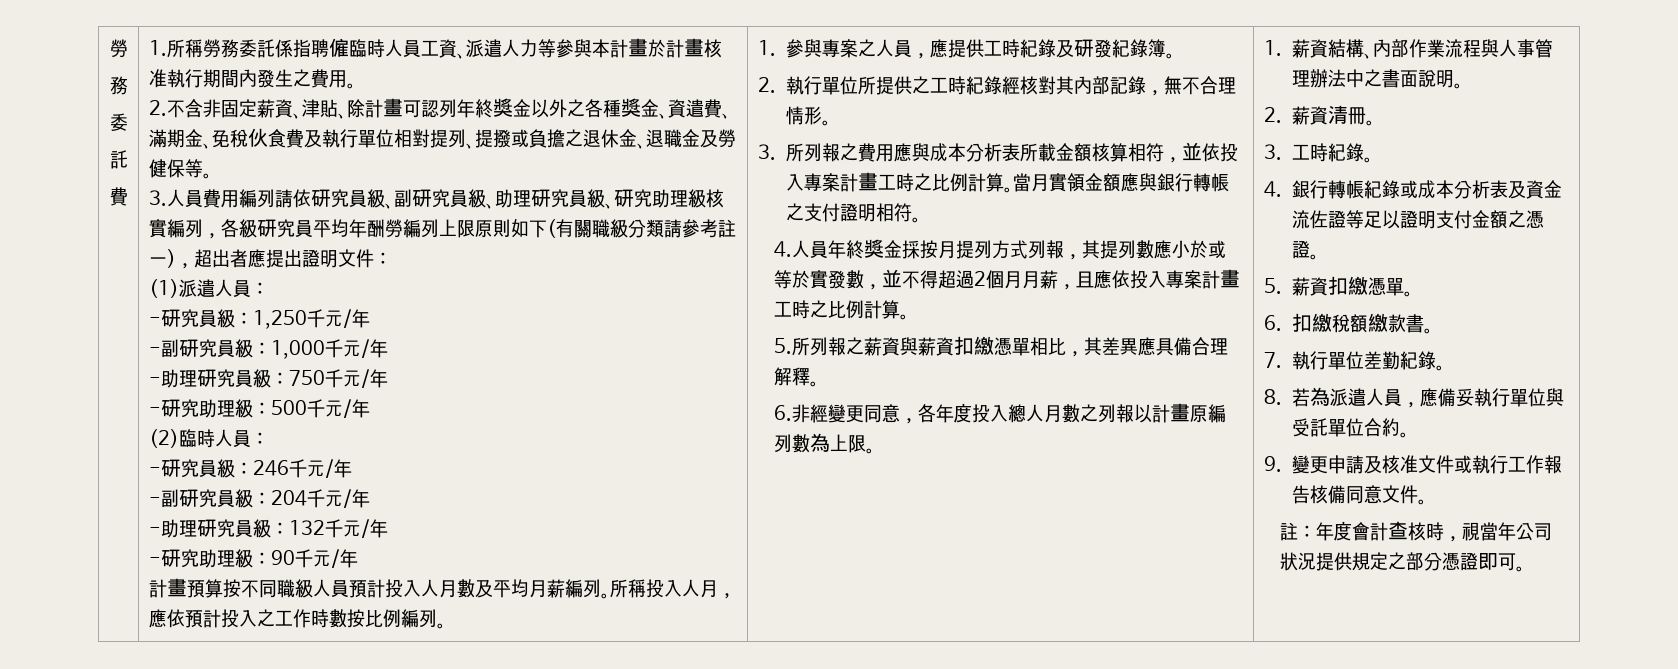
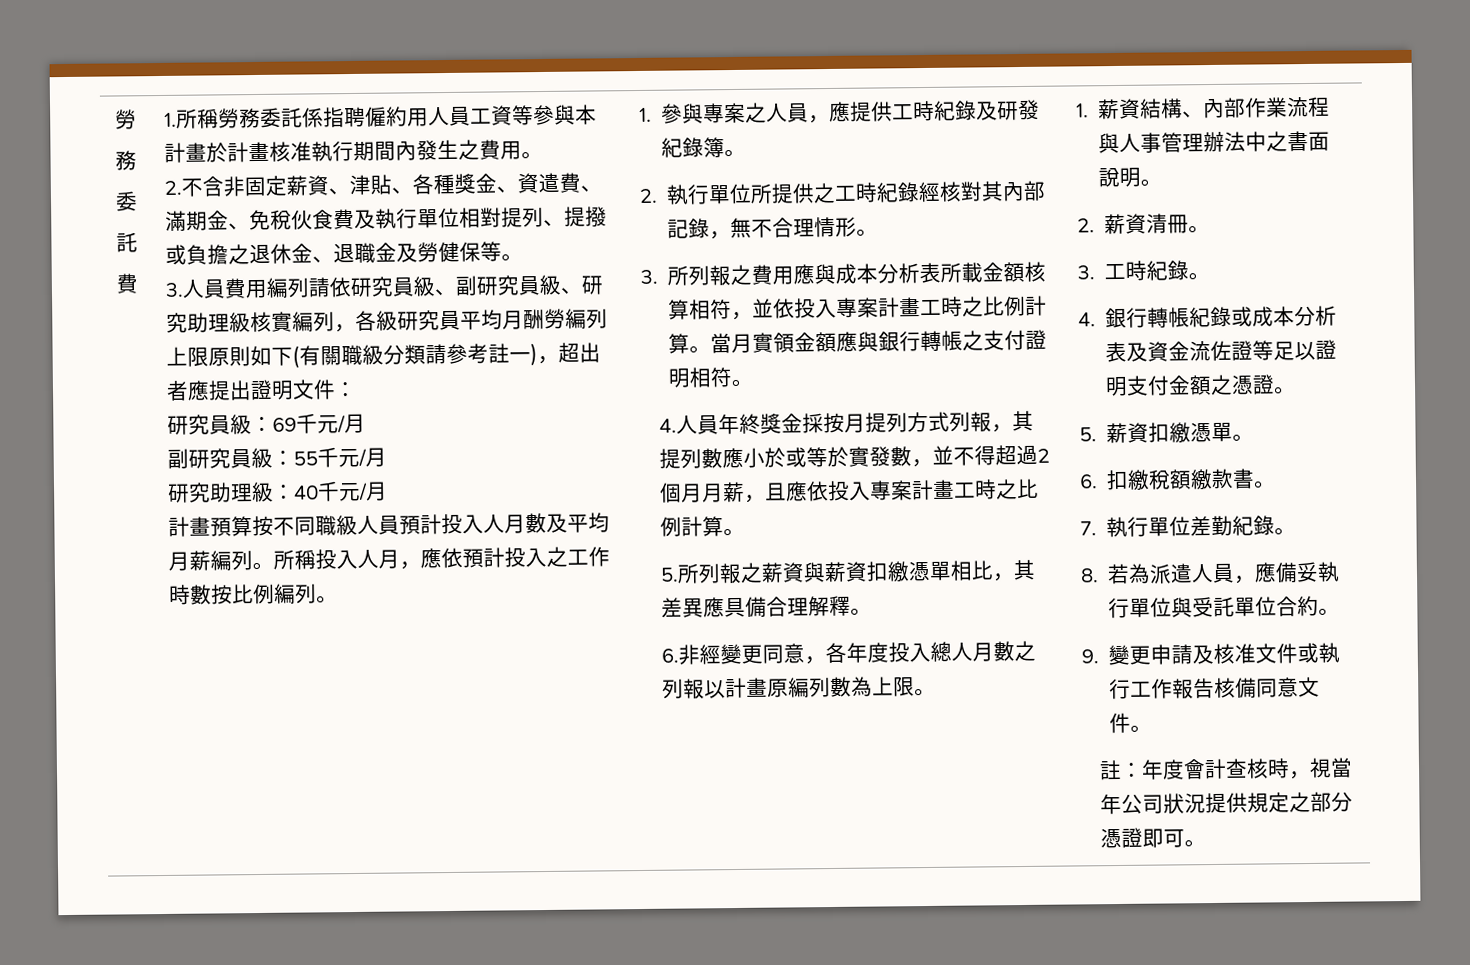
- 1.所稱勞務委託係指聘僱臨時人員工資、派遣人力等參與本計畫於計畫核准執行期間內發生之費用。
+ 1.所稱勞務委託係指聘僱約用人員工資等參與本計畫於計畫核准執行期間內發生之費用。
- 2.不含非固定薪資、津貼、除計畫可認列年終獎金以外之各種獎金、資遣費、滿期金、免稅伙食費及執行單位相對提列、提撥或負擔之退休金、退職金及勞健保等。
+ 2.不含非固定薪資、津貼、各種獎金、資遣費、滿期金、免稅伙食費及執行單位相對提列、提撥或負擔之退休金、退職金及勞健保等。
- 3.人員費用編列請依研究員級、副研究員級、助理研究員級、研究助理級核實編列，各級研究員平均年酬勞編列上限原則如下(有關職級分類請參考註一)，超出者應提出證明文件：
+ 3.人員費用編列請依研究員級、副研究員級、研究助理級核實編列，各級研究員平均月酬勞編列上限原則如下(有關職級分類請參考註一)，超出者應提出證明文件：
- (1)派遣人員：
- -研究員級：1,250千元/年
- -副研究員級：1,000千元/年
- -助理研究員級：750千元/年
- -研究助理級：500千元/年
- (2)臨時人員：
- -研究員級：246千元/年
- -副研究員級：204千元/年
- -助理研究員級：132千元/年
- -研究助理級：90千元/年
+ 研究員級：69千元/月
+ 副研究員級：55千元/月
+ 研究助理級：40千元/月

